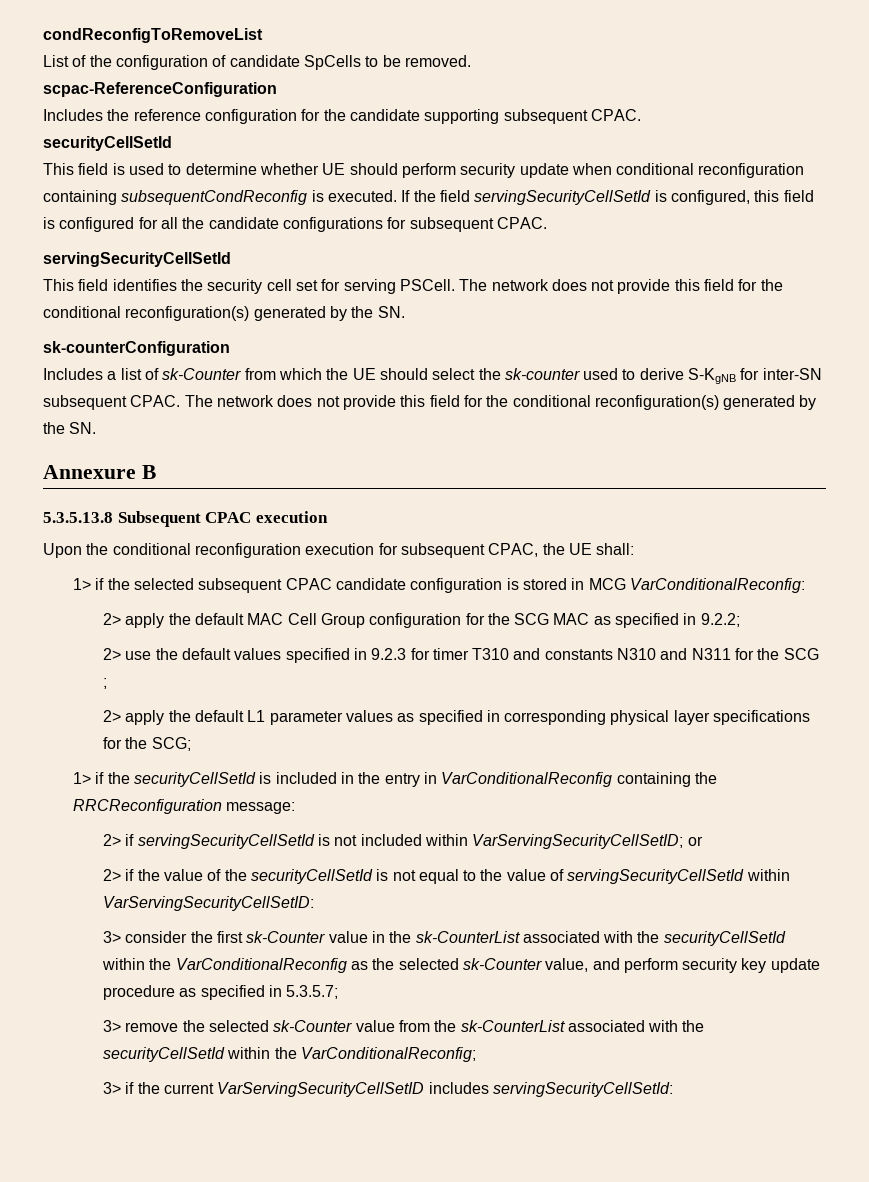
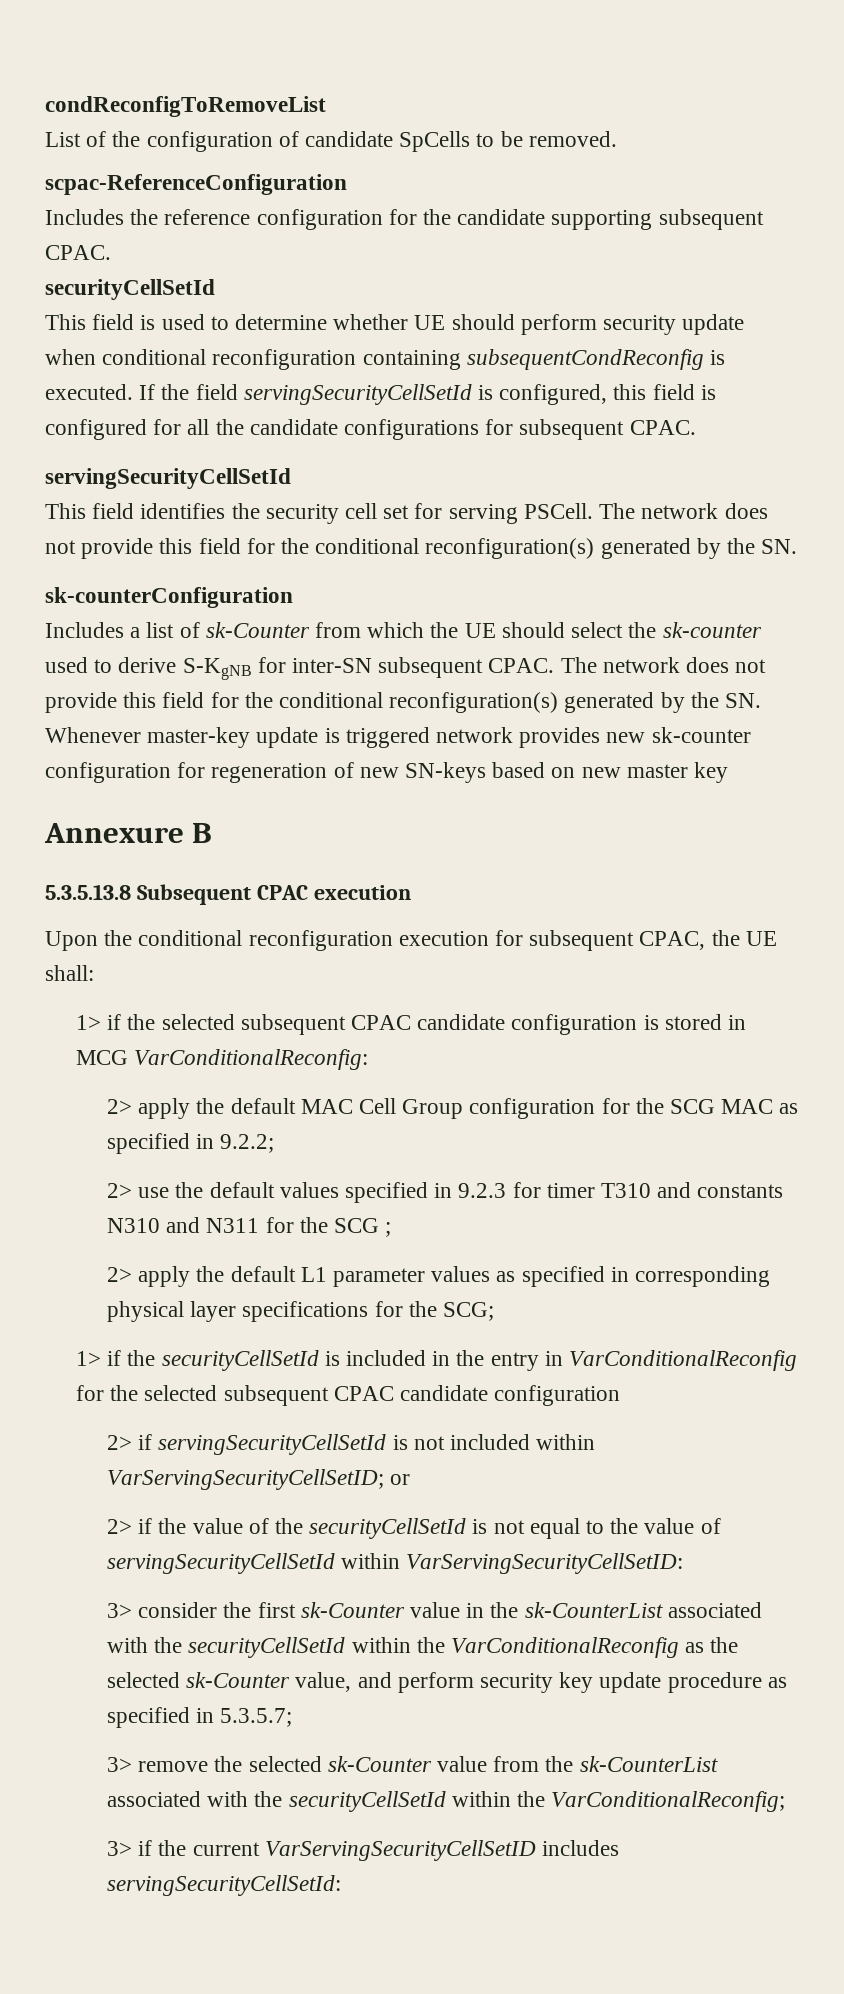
- Includes a list of sk-Counter from which the UE should select the sk-counter used to derive S-KgNB for inter-SN subsequent CPAC. The network does not provide this field for the conditional reconfiguration(s) generated by the SN.
+ Includes a list of sk-Counter from which the UE should select the sk-counter used to derive S-KgNB for inter-SN subsequent CPAC. The network does not provide this field for the conditional reconfiguration(s) generated by the SN. Whenever master-key update is triggered network provides new sk-counter configuration for regeneration of new SN-keys based on new master key
- 1> if the securityCellSetId is included in the entry in VarConditionalReconfig containing the RRCReconfiguration message:
+ 1> if the securityCellSetId is included in the entry in VarConditionalReconfig for the selected subsequent CPAC candidate configuration

